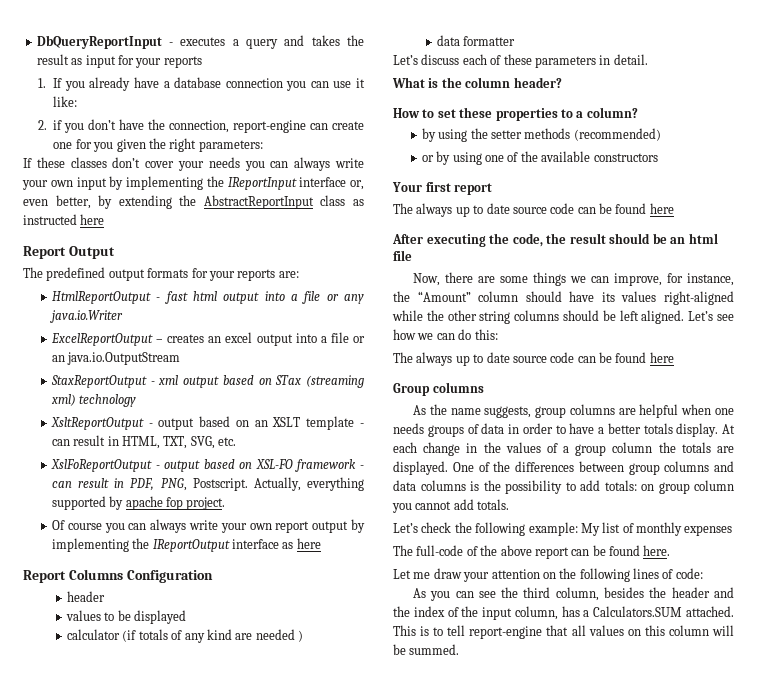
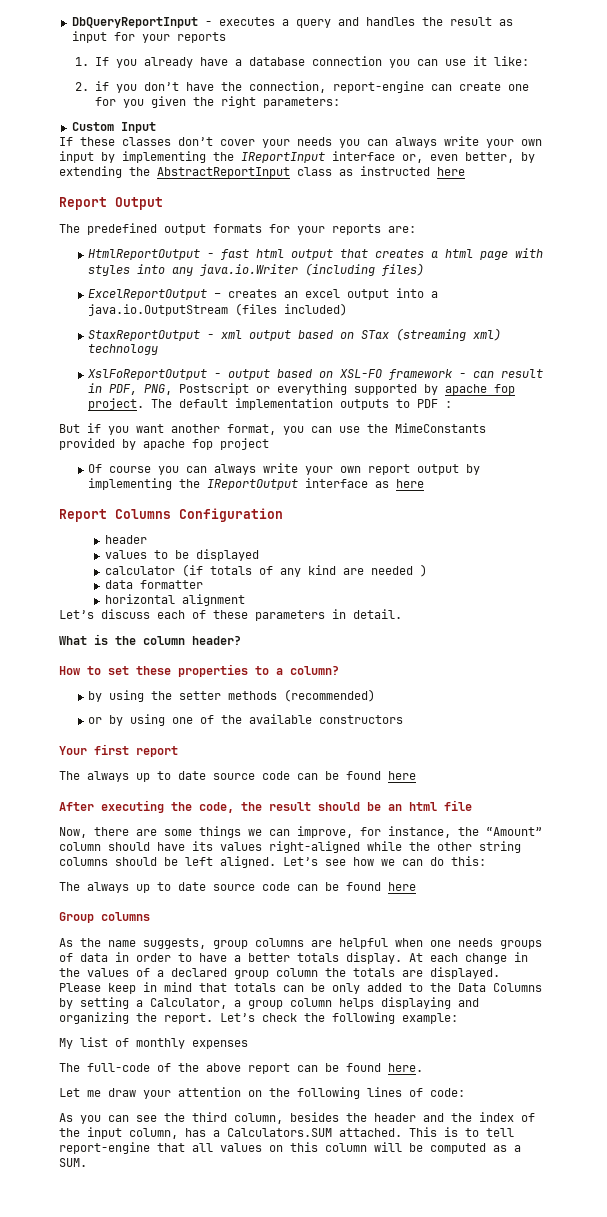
- DbQueryReportInput - executes a query and takes the result as input for your reports
+ DbQueryReportInput - executes a query and handles the result as input for your reports
+ Custom Input
- HtmlReportOutput - fast html output into a file or any java.io.Writer
+ HtmlReportOutput - fast html output that creates a html page with styles into any java.io.Writer (including files)
- ExcelReportOutput – creates an excel output into a file or an java.io.OutputStream
+ ExcelReportOutput – creates an excel output into a java.io.OutputStream (files included)
- XsltReportOutput - output based on an XSLT template - can result in HTML, TXT, SVG, etc.
- XslFoReportOutput - output based on XSL-FO framework - can result in PDF, PNG, Postscript. Actually, everything supported by apache fop project.
+ XslFoReportOutput - output based on XSL-FO framework - can result in PDF, PNG, Postscript or everything supported by apache fop project. The default implementation outputs to PDF :
+ But if you want another format, you can use the MimeConstants provided by apache fop project
+ horizontal alignment
- At each change in the values of a group column the totals are displayed.
+ At each change in the values of a declared group column the totals are displayed.
- One of the differences between group columns and data columns is the possibility to add totals: on group column you cannot add totals.
- Let’s check the following example: My list of monthly expenses
+ Please keep in mind that totals can be only added to the Data Columns by setting a Calculator, a group column helps displaying and organizing the report. Let’s check the following example:
+ My list of monthly expenses
- This is to tell report-engine that all values on this column will be summed.
+ This is to tell report-engine that all values on this column will be computed as a SUM.

